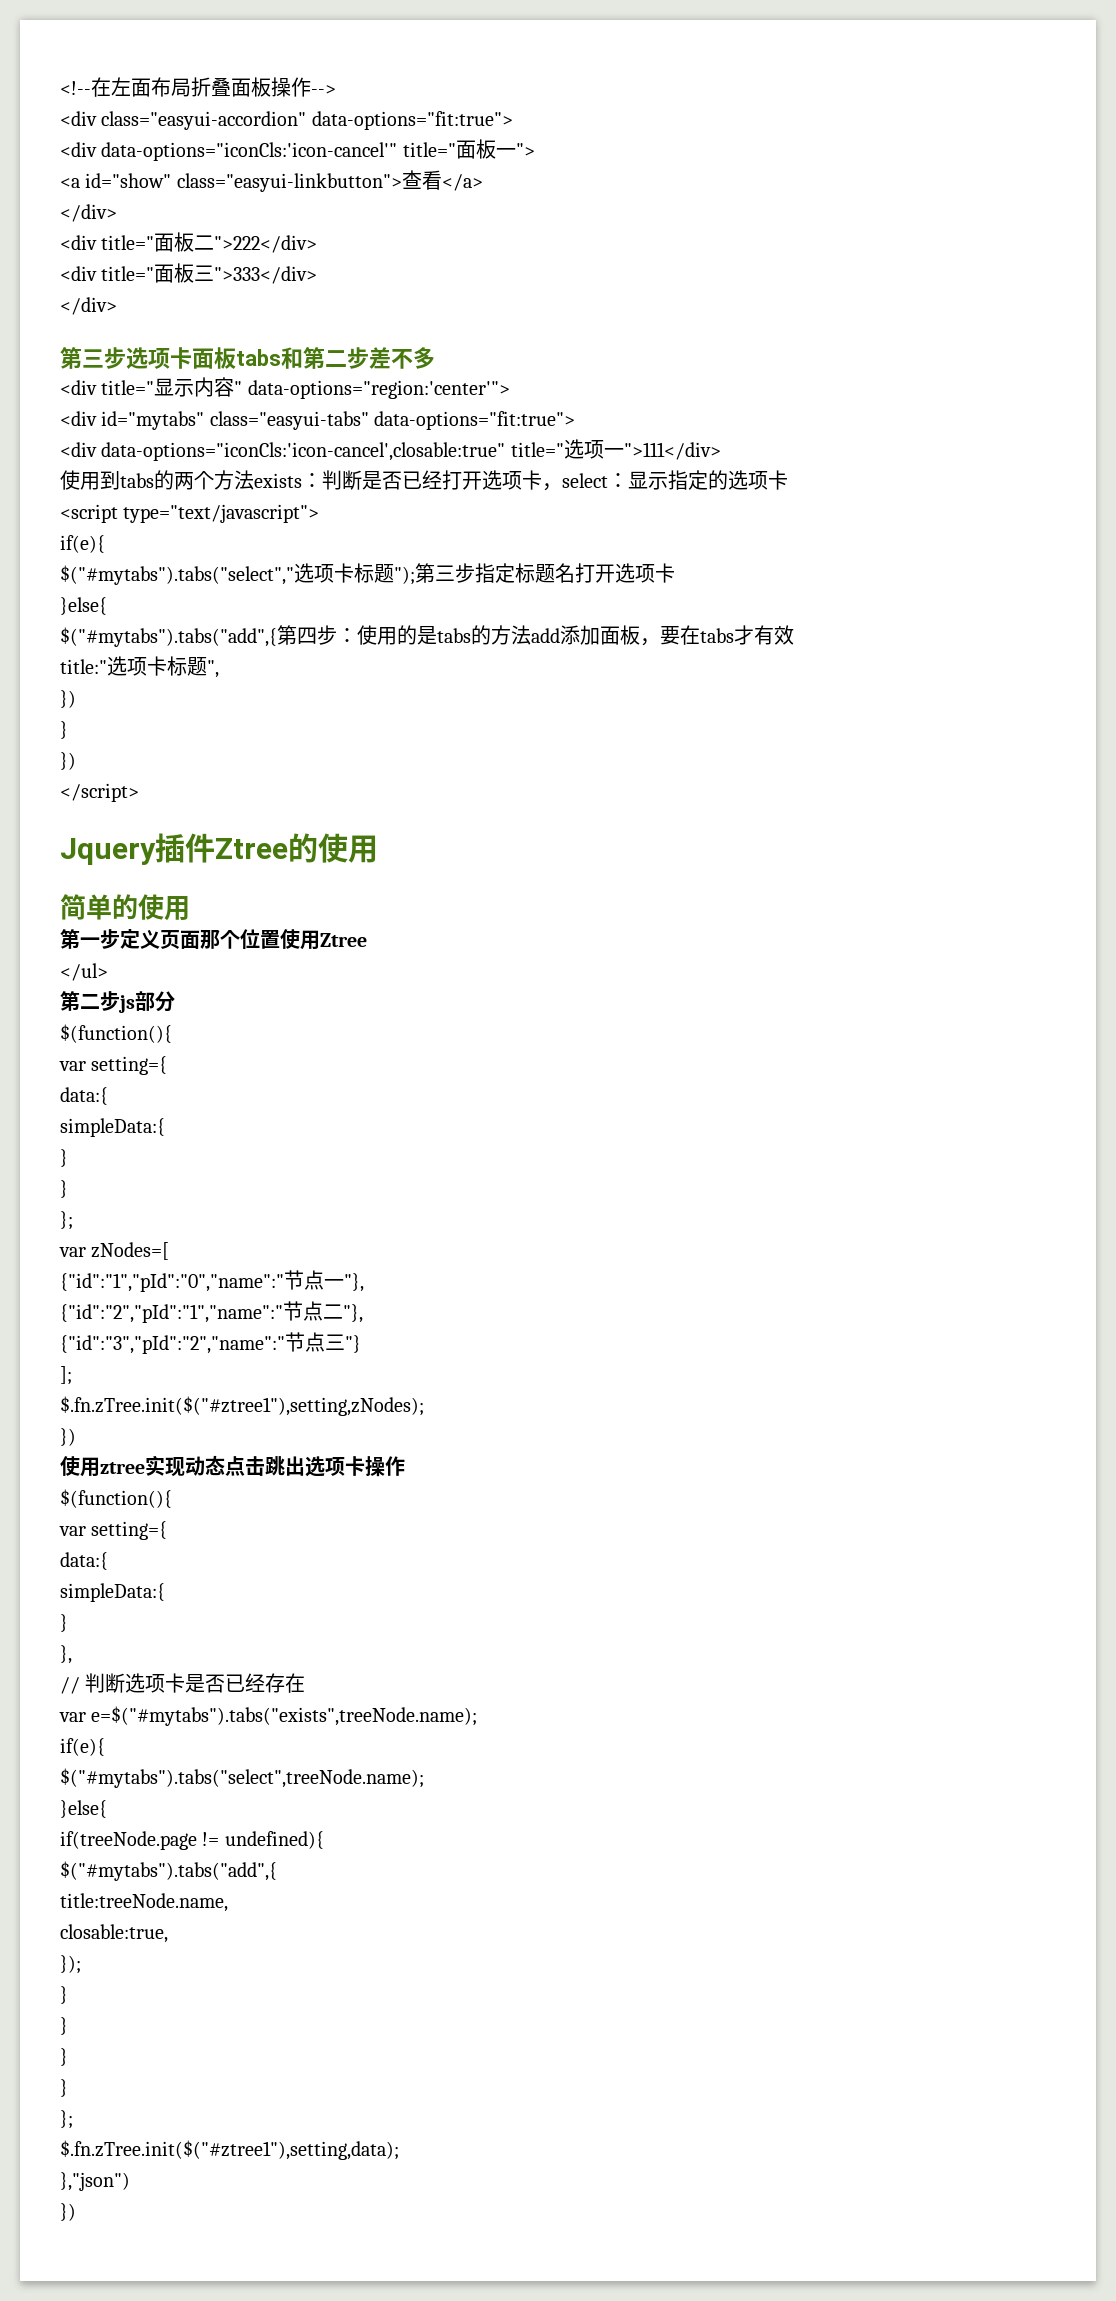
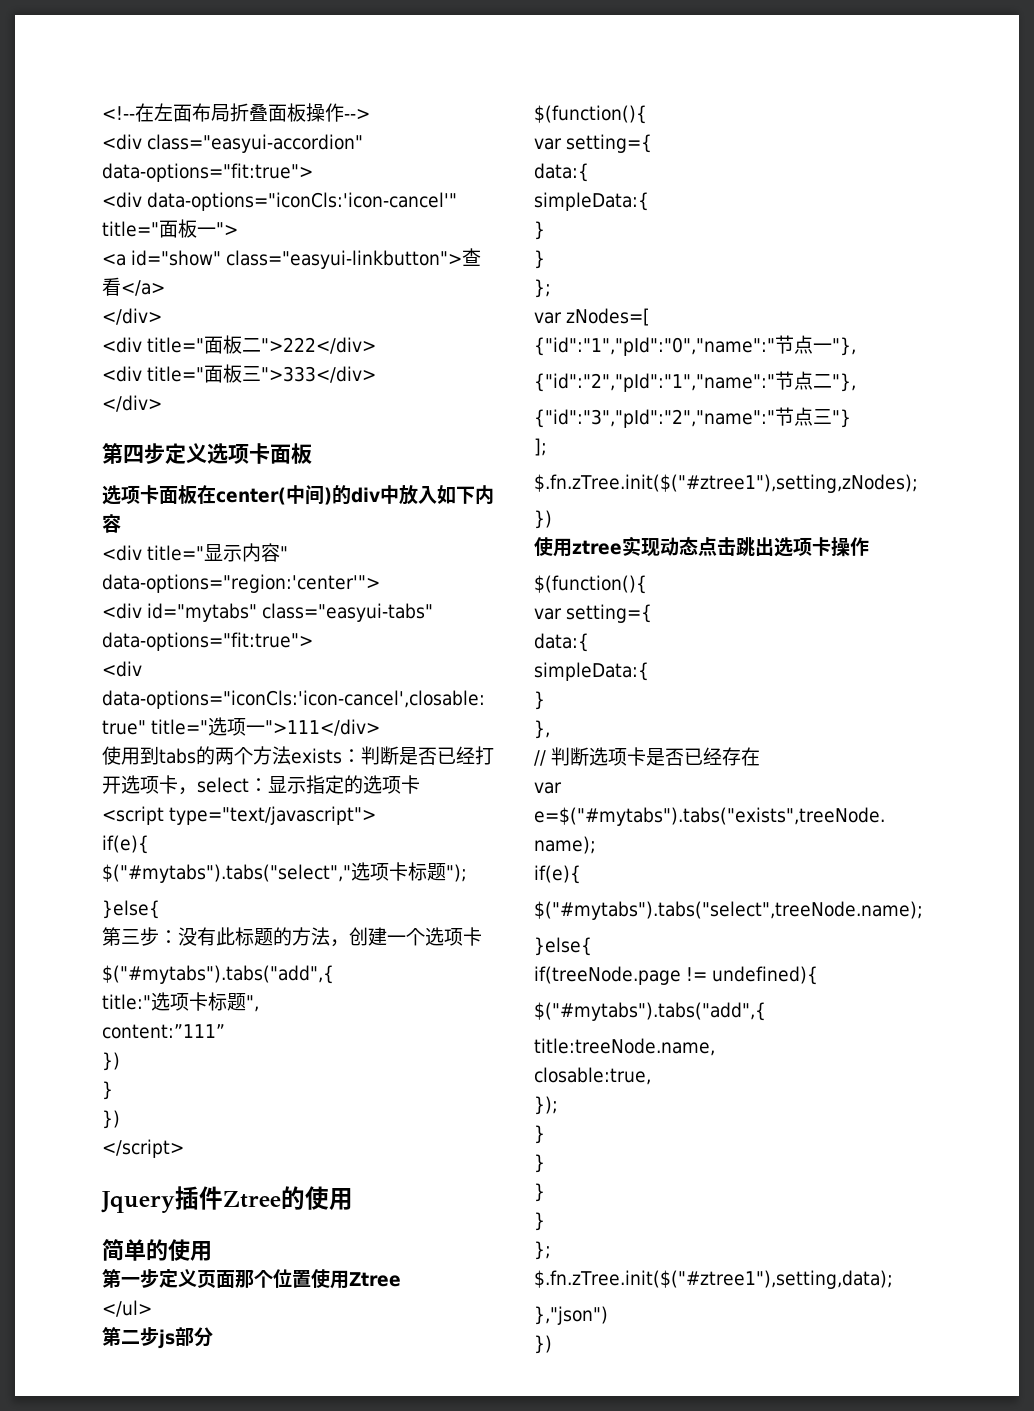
- 第三步选项卡面板tabs和第二步差不多
+ 第四步定义选项卡面板
+ 选项卡面板在center(中间)的div中放入如下内容
- $("#mytabs").tabs("select","选项卡标题");第三步指定标题名打开选项卡
+ $("#mytabs").tabs("select","选项卡标题");
  }else{
- $("#mytabs").tabs("add",{第四步：使用的是tabs的方法add添加面板，要在tabs才有效
+ 第三步：没有此标题的方法，创建一个选项卡
+ $("#mytabs").tabs("add",{
+ content:”111”

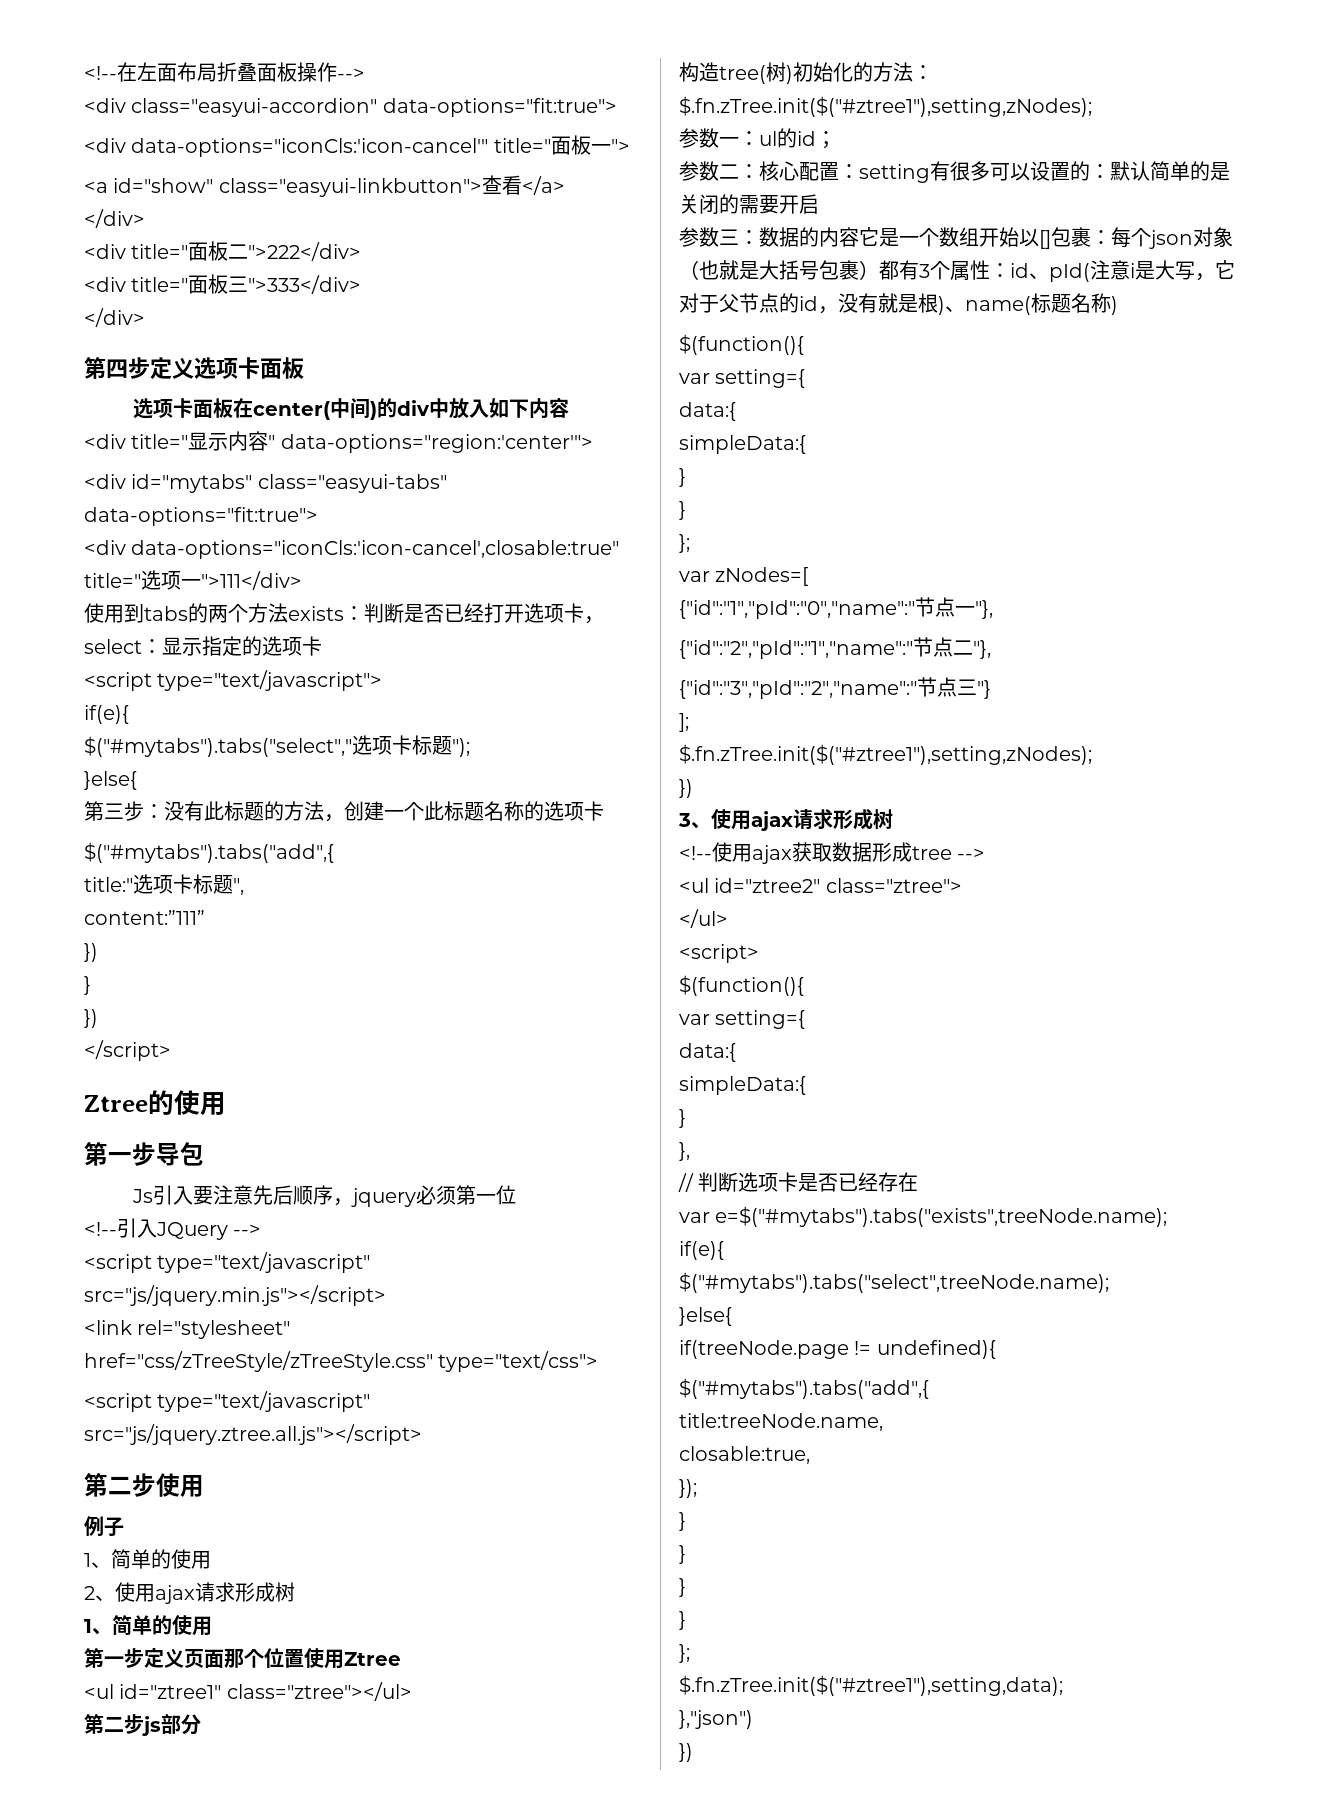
- 第三步：没有此标题的方法，创建一个选项卡
+ 第三步：没有此标题的方法，创建一个此标题名称的选项卡
- Jquery插件Ztree的使用
+ Ztree的使用
- 简单的使用
+ 第一步导包
+ Js引入要注意先后顺序，jquery必须第一位
+ <!--引入JQuery -->
+ <script type="text/javascript" src="js/jquery.min.js"></script>
+ <link rel="stylesheet" href="css/zTreeStyle/zTreeStyle.css" type="text/css">
+ <script type="text/javascript" src="js/jquery.ztree.all.js"></script>
+ 第二步使用
+ 例子
+ 1、简单的使用
+ 2、使用ajax请求形成树
+ 1、简单的使用
- </ul>
+ <ul id="ztree1" class="ztree"></ul>
+ 构造tree(树)初始化的方法：$.fn.zTree.init($("#ztree1"),setting,zNodes);
+ 参数一：ul的id；
+ 参数二：核心配置：setting有很多可以设置的：默认简单的是关闭的需要开启
+ 参数三：数据的内容它是一个数组开始以[]包裹：每个json对象（也就是大括号包裹）都有3个属性：id、pId(注意i是大写，它对于父节点的id，没有就是根)、name(标题名称)
- 使用ztree实现动态点击跳出选项卡操作
+ 3、使用ajax请求形成树
+ <!--使用ajax获取数据形成tree -->
+ <ul id="ztree2" class="ztree">
+ </ul>
+ <script>

